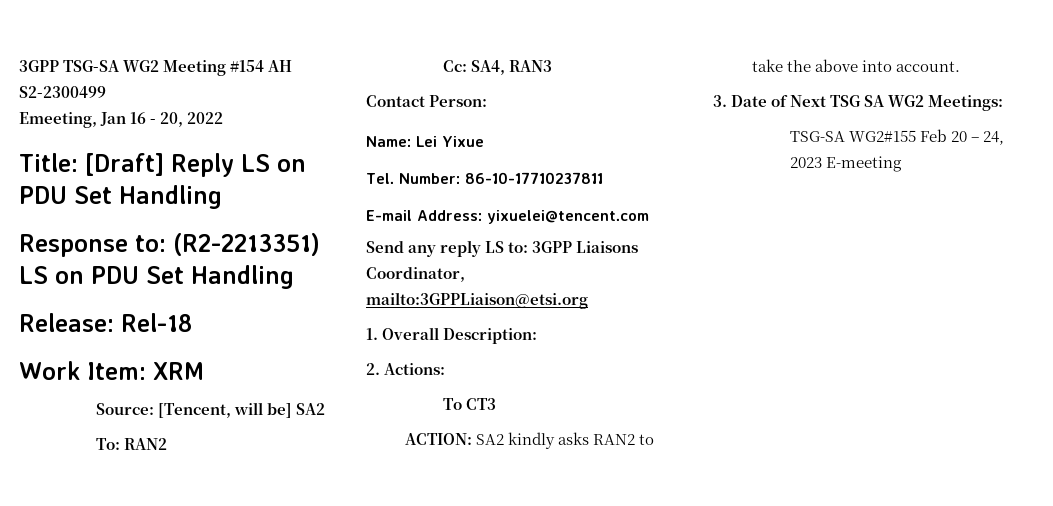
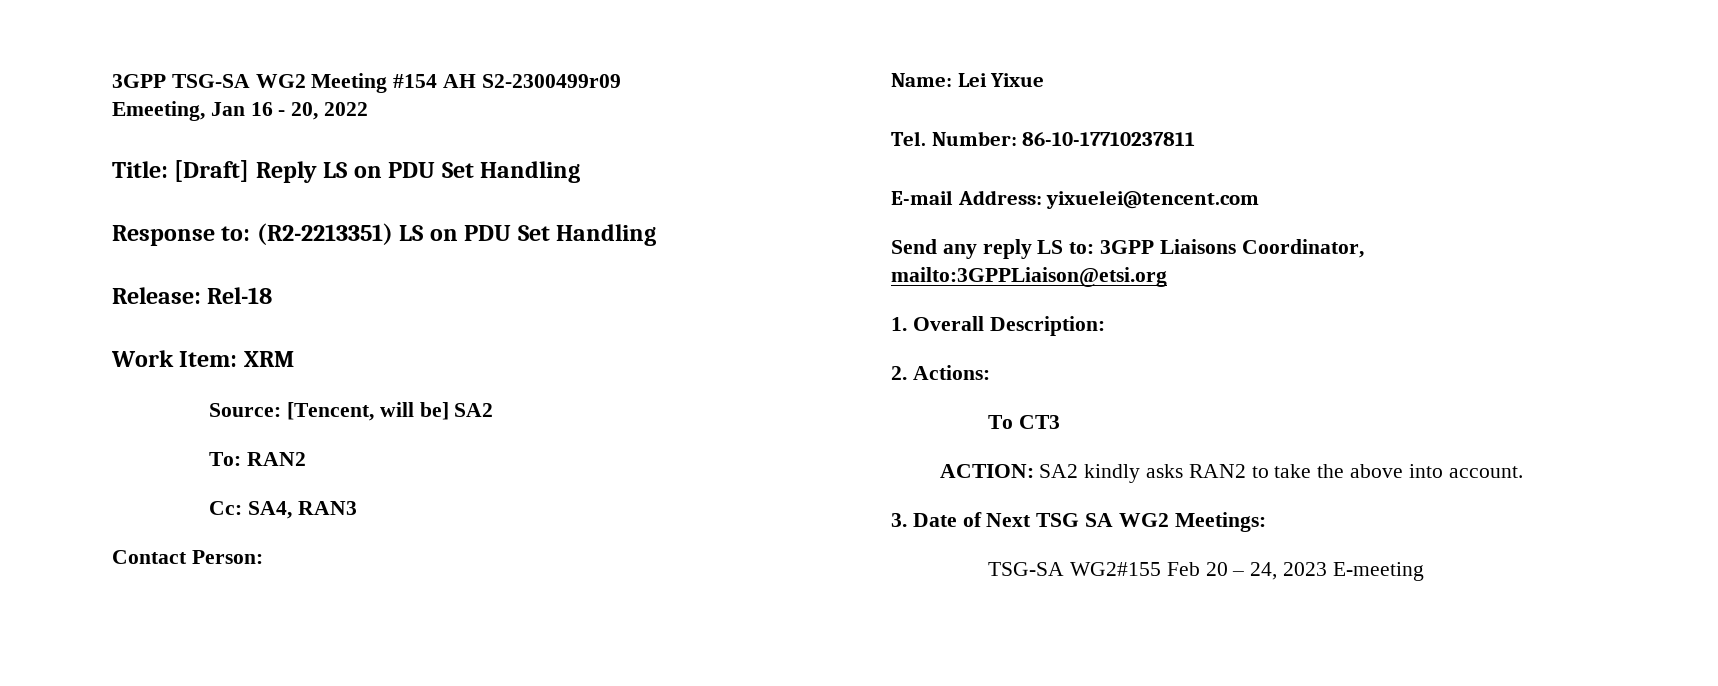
- 3GPP TSG-SA WG2 Meeting #154 AH S2-2300499
+ 3GPP TSG-SA WG2 Meeting #154 AH S2-2300499r09

